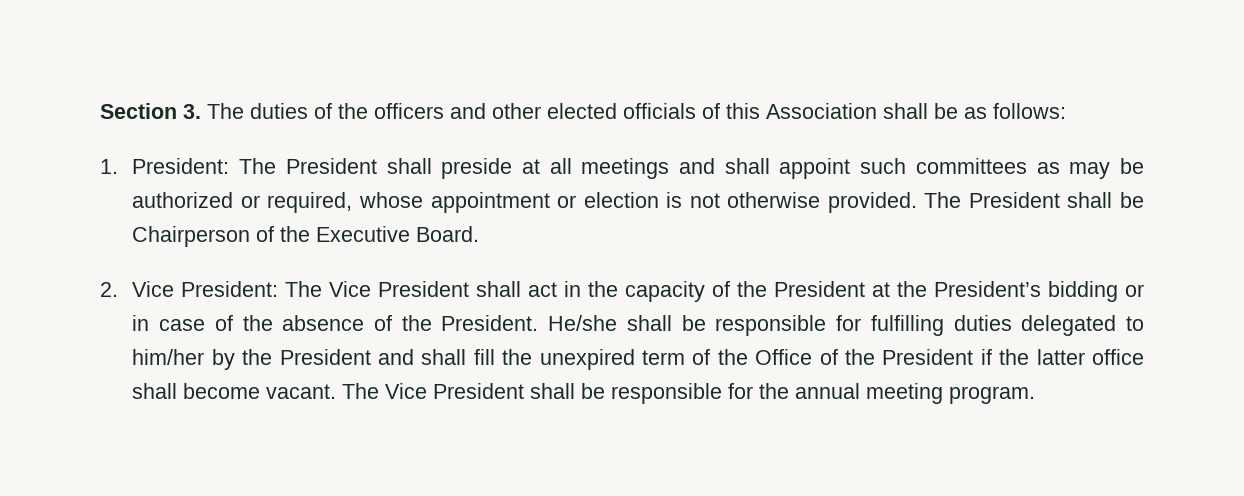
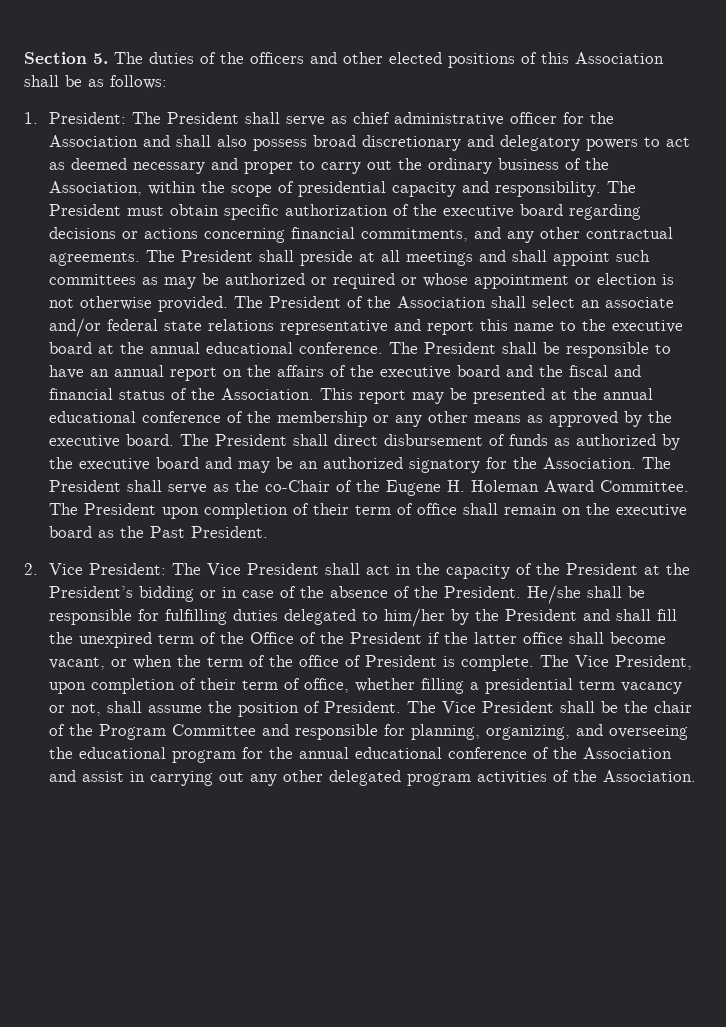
- Section 3. The duties of the officers and other elected officials of this Association shall be as follows:
+ Section 5. The duties of the officers and other elected positions of this Association shall be as follows:
- 1. President: The President shall preside at all meetings and shall appoint such committees as may be authorized or required, whose appointment or election is not otherwise provided.
+ 1. President: The President shall serve as chief administrative officer for the Association and shall also possess broad discretionary and delegatory powers to act as deemed necessary and proper to carry out the ordinary business of the Association, within the scope of presidential capacity and responsibility. The President must obtain specific authorization of the executive board regarding decisions or actions concerning financial commitments, and any other contractual agreements. The President shall preside at all meetings and shall appoint such committees as may be authorized or required or whose appointment or election is not otherwise provided.
- The President shall be Chairperson of the Executive Board.
+ The President of the Association shall select an associate and/or federal state relations representative and report this name to the executive board at the annual educational conference. The President shall be responsible to have an annual report on the affairs of the executive board and the fiscal and financial status of the Association. This report may be presented at the annual educational conference of the membership or any other means as approved by the executive board. The President shall direct disbursement of funds as authorized by the executive board and may be an authorized signatory for the Association. The President shall serve as the co-Chair of the Eugene H. Holeman Award Committee. The President upon completion of their term of office shall remain on the executive board as the Past President.
- He/she shall be responsible for fulfilling duties delegated to him/her by the President and shall fill the unexpired term of the Office of the President if the latter office shall become vacant.
+ He/she shall be responsible for fulfilling duties delegated to him/her by the President and shall fill the unexpired term of the Office of the President if the latter office shall become vacant, or when the term of the office of President is complete. The Vice President, upon completion of their term of office, whether filling a presidential term vacancy or not, shall assume the position of President.
- The Vice President shall be responsible for the annual meeting program.
+ The Vice President shall be the chair of the Program Committee and responsible for planning, organizing, and overseeing the educational program for the annual educational conference of the Association and assist in carrying out any other delegated program activities of the Association.

